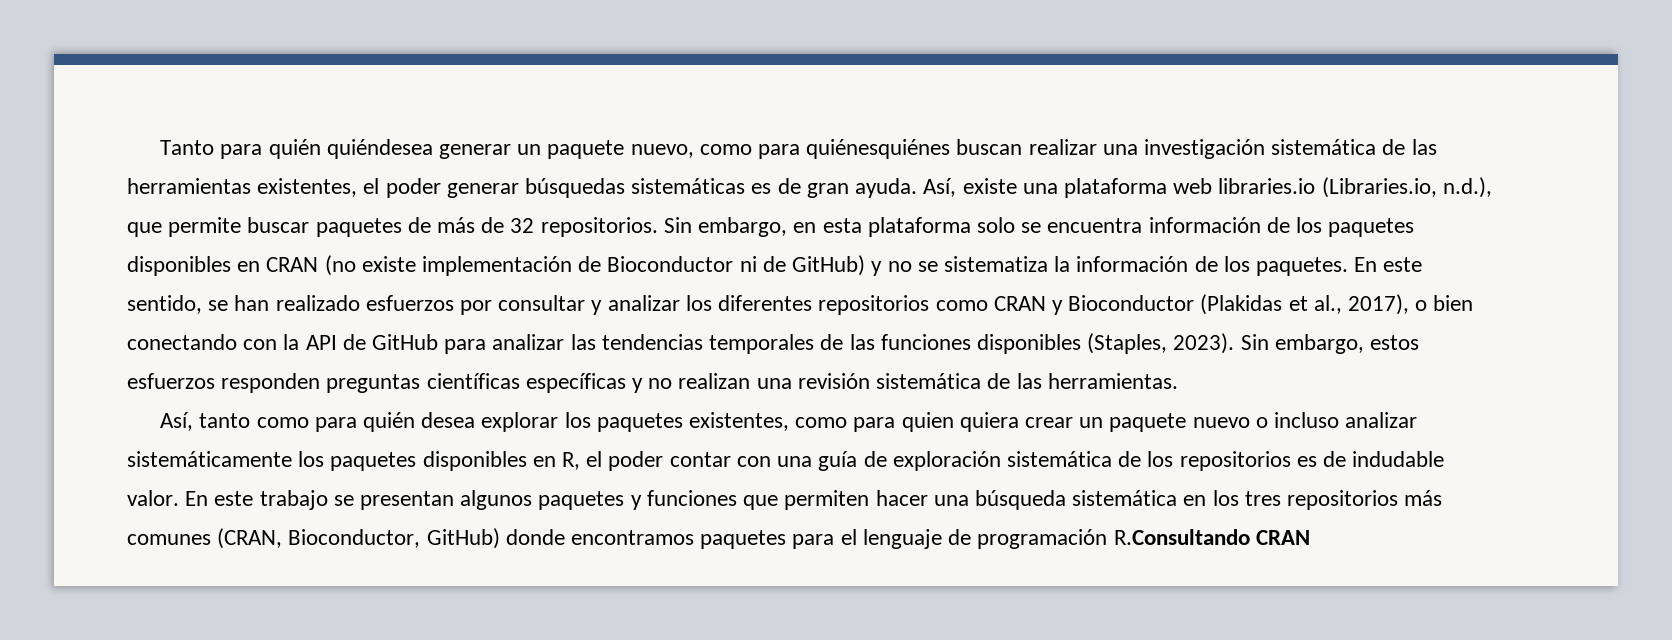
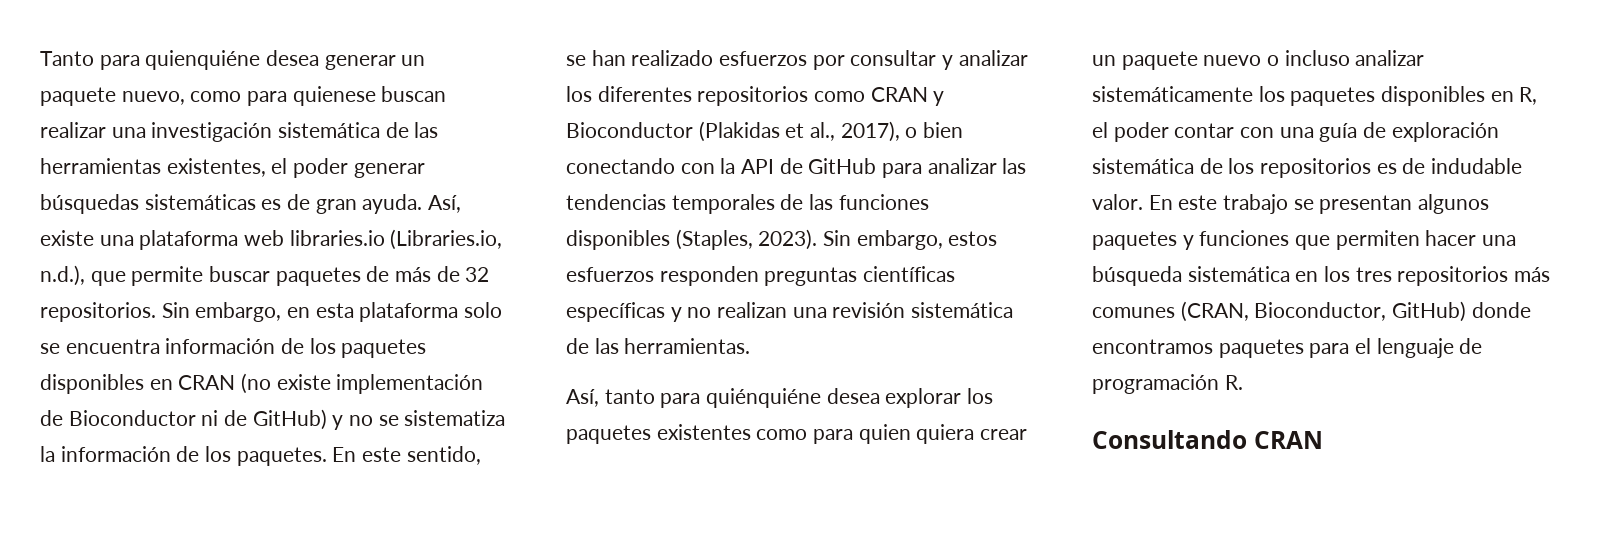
- Tanto para quién quiéndesea generar un paquete nuevo, como para quiénesquiénes buscan realizar una investigación sistemática de las herramientas existentes, el poder generar búsquedas sistemáticas es de gran ayuda.
+ Tanto para quienquiéne desea generar un paquete nuevo, como para quienese buscan realizar una investigación sistemática de las herramientas existentes, el poder generar búsquedas sistemáticas es de gran ayuda.
- Así, tanto como para quién desea explorar los paquetes existentes, como para quien quiera crear un paquete nuevo o incluso analizar sistemáticamente los paquetes disponibles en R, el poder contar con una guía de exploración sistemática de los repositorios es de indudable valor.
+ Así, tanto para quiénquiéne desea explorar los paquetes existentes como para quien quiera crear un paquete nuevo o incluso analizar sistemáticamente los paquetes disponibles en R, el poder contar con una guía de exploración sistemática de los repositorios es de indudable valor.
- En este trabajo se presentan algunos paquetes y funciones que permiten hacer una búsqueda sistemática en los tres repositorios más comunes (CRAN, Bioconductor, GitHub) donde encontramos paquetes para el lenguaje de programación R.Consultando CRAN
+ En este trabajo se presentan algunos paquetes y funciones que permiten hacer una búsqueda sistemática en los tres repositorios más comunes (CRAN, Bioconductor, GitHub) donde encontramos paquetes para el lenguaje de programación R.
+ Consultando CRAN

